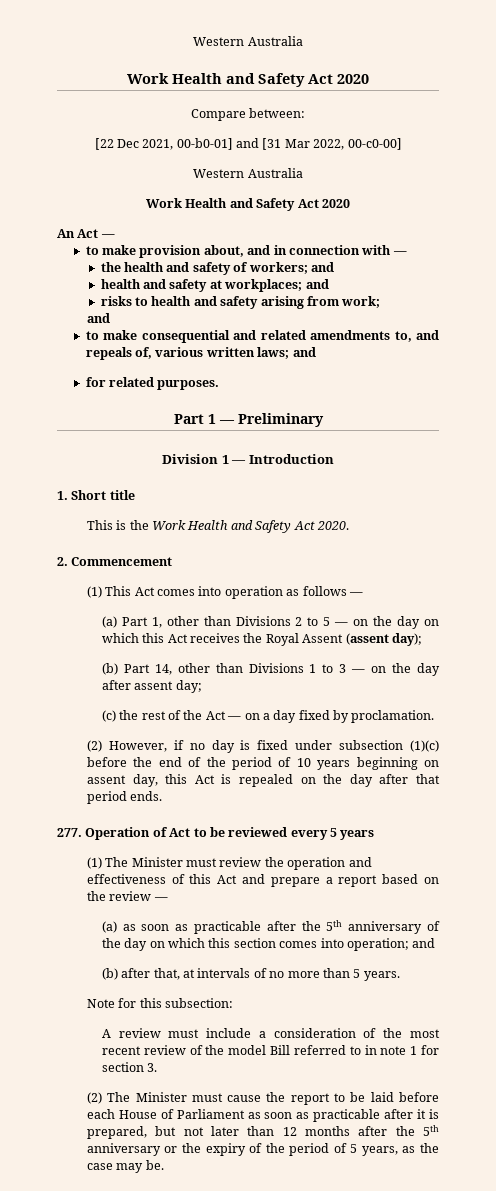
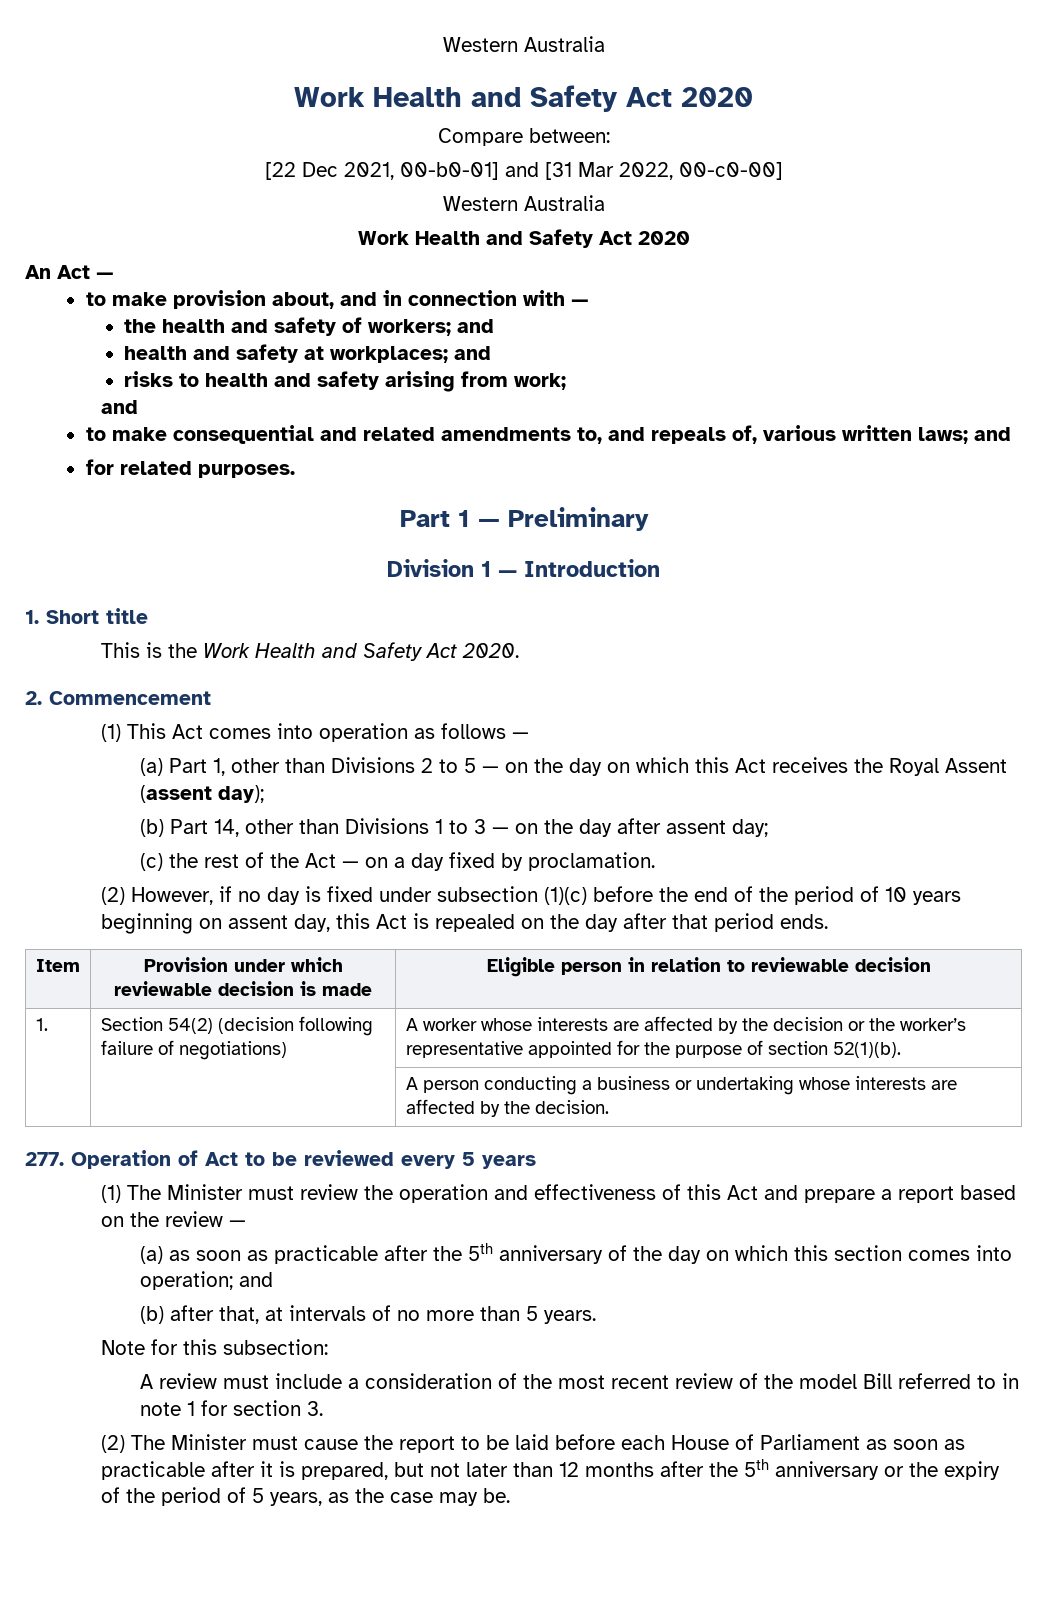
+ Item | Provision under which reviewable decision is made | Eligible person in relation to reviewable decision
+ 1. | Section 54(2) (decision following failure of negotiations) | A worker whose interests are affected by the decision or the worker’s representative appointed for the purpose of section 52(1)(b).
+ | | A person conducting a business or undertaking whose interests are affected by the decision.

